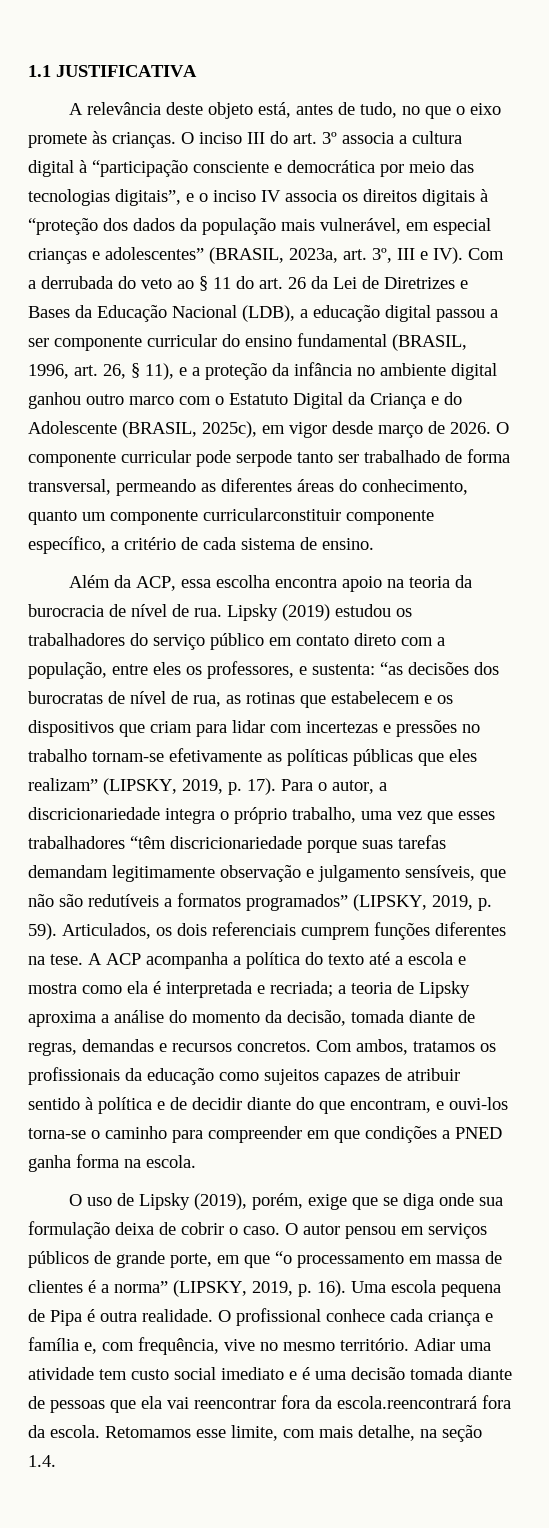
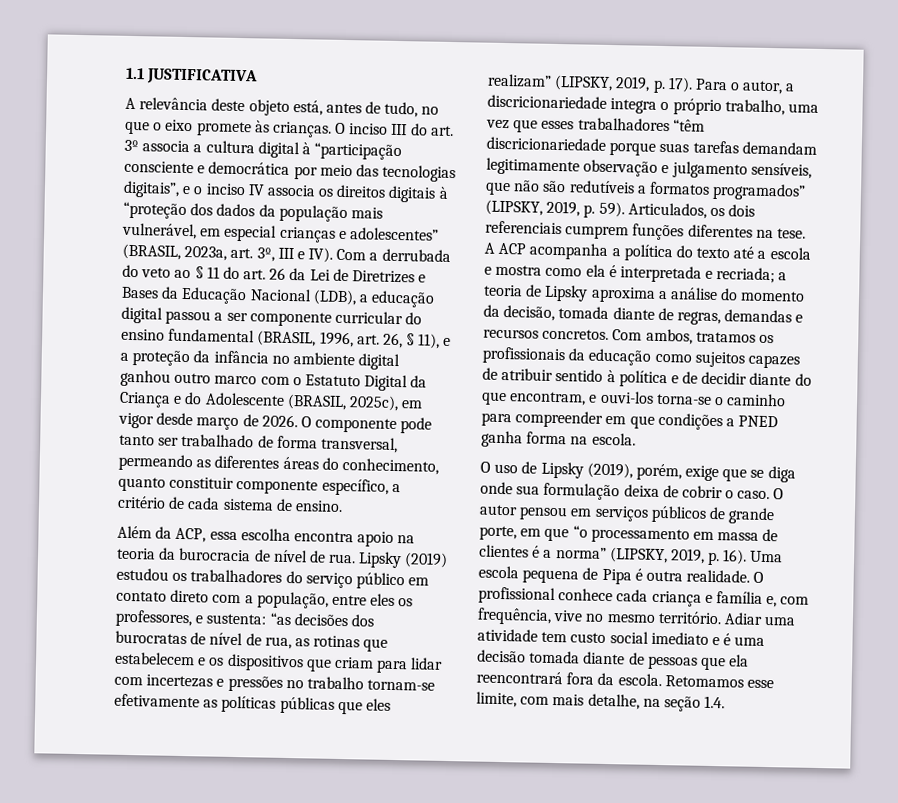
- O componente curricular pode serpode tanto ser trabalhado de forma transversal, permeando as diferentes áreas do conhecimento, quanto um componente curricularconstituir componente específico, a critério de cada sistema de ensino.
+ O componente pode tanto ser trabalhado de forma transversal, permeando as diferentes áreas do conhecimento, quanto constituir componente específico, a critério de cada sistema de ensino.
- Adiar uma atividade tem custo social imediato e é uma decisão tomada diante de pessoas que ela vai reencontrar fora da escola.reencontrará fora da escola.
+ Adiar uma atividade tem custo social imediato e é uma decisão tomada diante de pessoas que ela reencontrará fora da escola.

